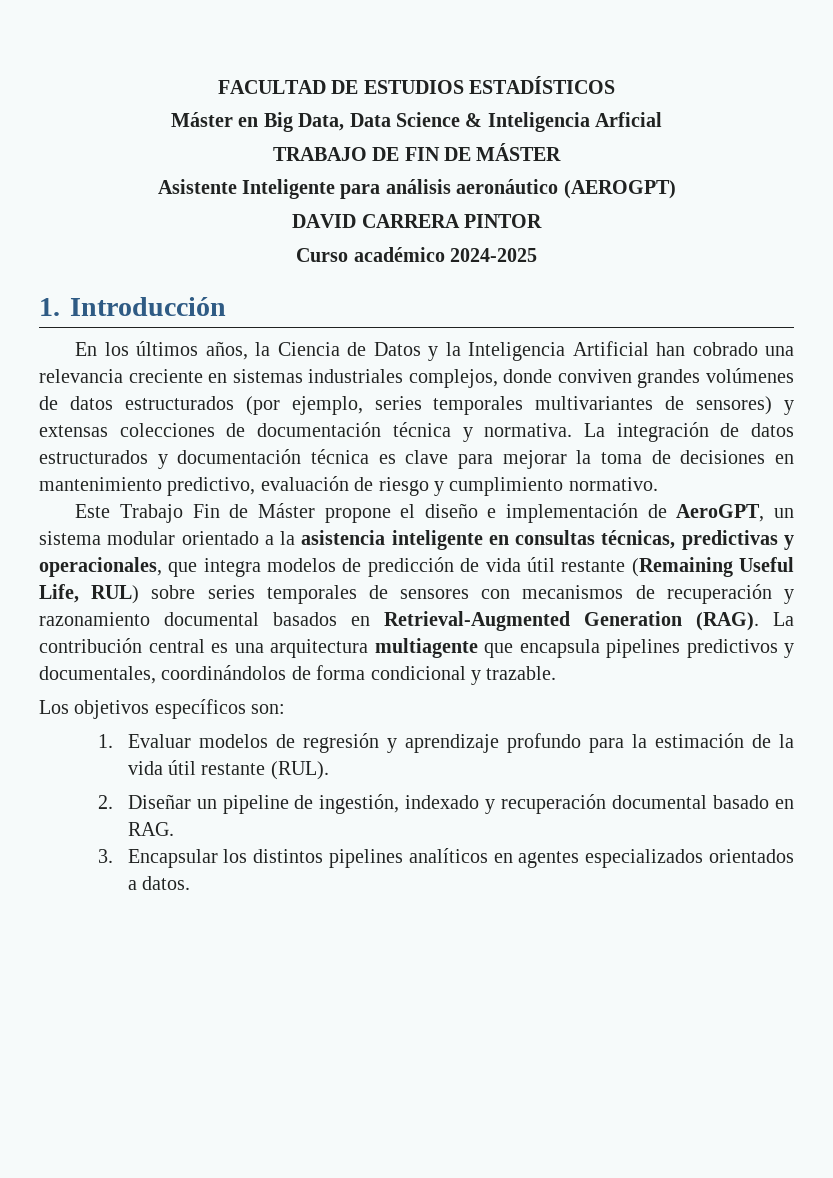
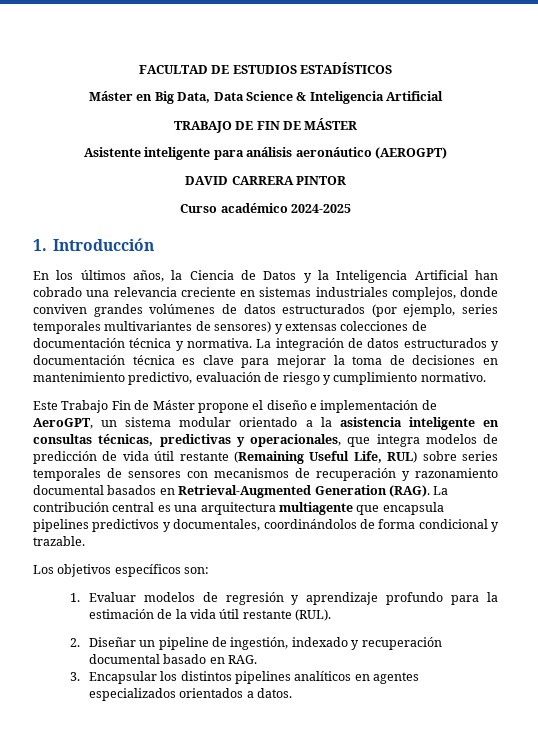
- Máster en Big Data, Data Science & Inteligencia Arficial
+ Máster en Big Data, Data Science & Inteligencia Artificial
- Asistente Inteligente para análisis aeronáutico (AEROGPT)
+ Asistente inteligente para análisis aeronáutico (AEROGPT)

